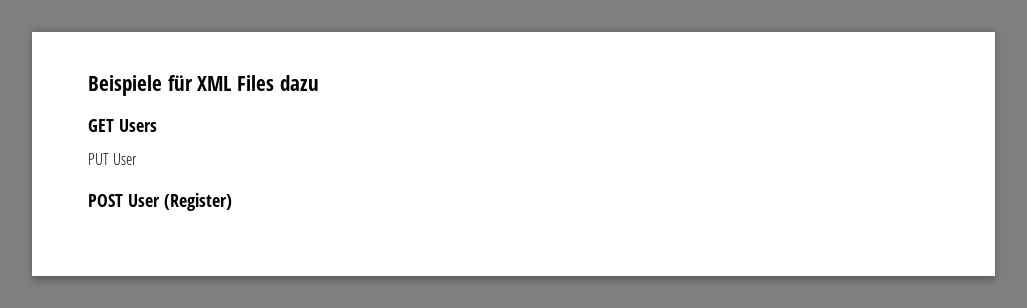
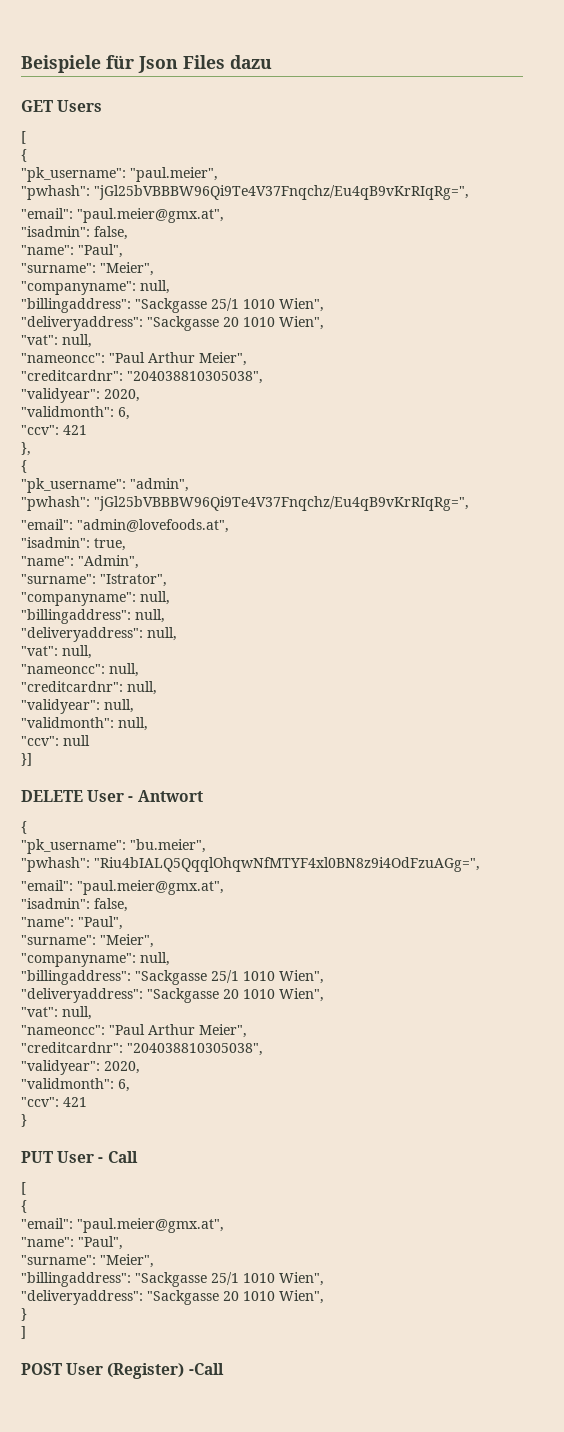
- Beispiele für XML Files dazu
+ Beispiele für Json Files dazu
  GET Users
- PUT User
+ [
+ {
+ "pk_username": "paul.meier",
+ "pwhash": "jGl25bVBBBW96Qi9Te4V37Fnqchz/Eu4qB9vKrRIqRg=",
+ "email": "paul.meier@gmx.at",
+ "isadmin": false,
+ "name": "Paul",
+ "surname": "Meier",
+ "companyname": null,
+ "billingaddress": "Sackgasse 25/1 1010 Wien",
+ "deliveryaddress": "Sackgasse 20 1010 Wien",
+ "vat": null,
+ "nameoncc": "Paul Arthur Meier",
+ "creditcardnr": "204038810305038",
+ "validyear": 2020,
+ "validmonth": 6,
+ "ccv": 421
+ },
+ {
+ "pk_username": "admin",
+ "pwhash": "jGl25bVBBBW96Qi9Te4V37Fnqchz/Eu4qB9vKrRIqRg=",
+ "email": "admin@lovefoods.at",
+ "isadmin": true,
+ "name": "Admin",
+ "surname": "Istrator",
+ "companyname": null,
+ "billingaddress": null,
+ "deliveryaddress": null,
+ "vat": null,
+ "nameoncc": null,
+ "creditcardnr": null,
+ "validyear": null,
+ "validmonth": null,
+ "ccv": null
+ }]
+ DELETE User - Antwort
+ {
+ "pk_username": "bu.meier",
+ "pwhash": "Riu4bIALQ5QqqlOhqwNfMTYF4xl0BN8z9i4OdFzuAGg=",
+ "email": "paul.meier@gmx.at",
+ "isadmin": false,
+ "name": "Paul",
+ "surname": "Meier",
+ "companyname": null,
+ "billingaddress": "Sackgasse 25/1 1010 Wien",
+ "deliveryaddress": "Sackgasse 20 1010 Wien",
+ "vat": null,
+ "nameoncc": "Paul Arthur Meier",
+ "creditcardnr": "204038810305038",
+ "validyear": 2020,
+ "validmonth": 6,
+ "ccv": 421
+ }
+ PUT User - Call
+ [
+ {
+ "email": "paul.meier@gmx.at",
+ "name": "Paul",
+ "surname": "Meier",
+ "billingaddress": "Sackgasse 25/1 1010 Wien",
+ "deliveryaddress": "Sackgasse 20 1010 Wien",
+ }
+ ]
- POST User (Register)
+ POST User (Register) -Call

